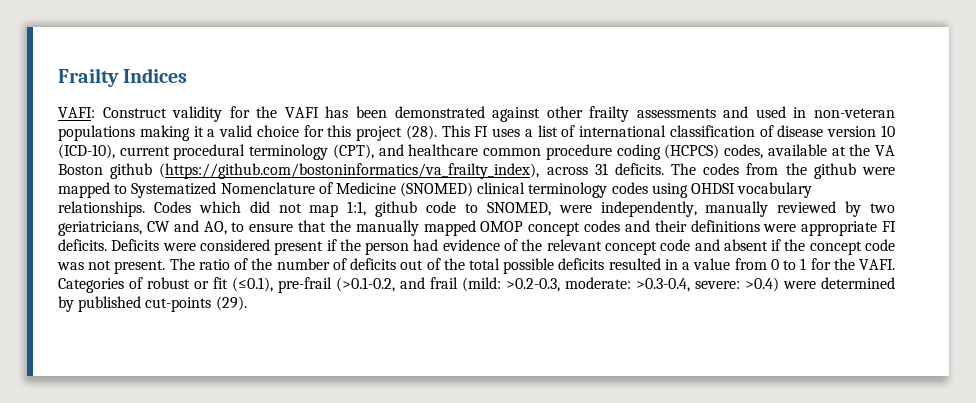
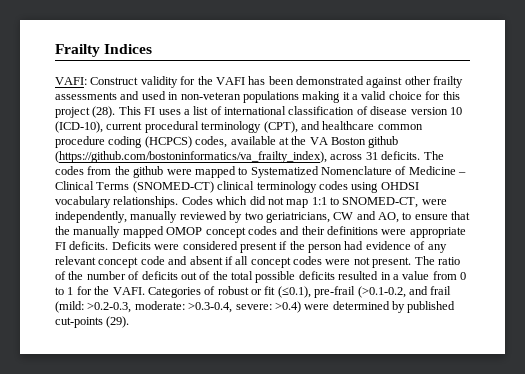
- The codes from the github were mapped to Systematized Nomenclature of Medicine (SNOMED) clinical terminology codes using OHDSI vocabulary relationships.
+ The codes from the github were mapped to Systematized Nomenclature of Medicine – Clinical Terms (SNOMED-CT) clinical terminology codes using OHDSI vocabulary relationships.
- Codes which did not map 1:1, github code to SNOMED, were independently, manually reviewed by two geriatricians, CW and AO, to ensure that the manually mapped OMOP concept codes and their definitions were appropriate FI deficits.
+ Codes which did not map 1:1 to SNOMED-CT, were independently, manually reviewed by two geriatricians, CW and AO, to ensure that the manually mapped OMOP concept codes and their definitions were appropriate FI deficits.
- Deficits were considered present if the person had evidence of the relevant concept code and absent if the concept code was not present.
+ Deficits were considered present if the person had evidence of any relevant concept code and absent if all concept codes were not present.

